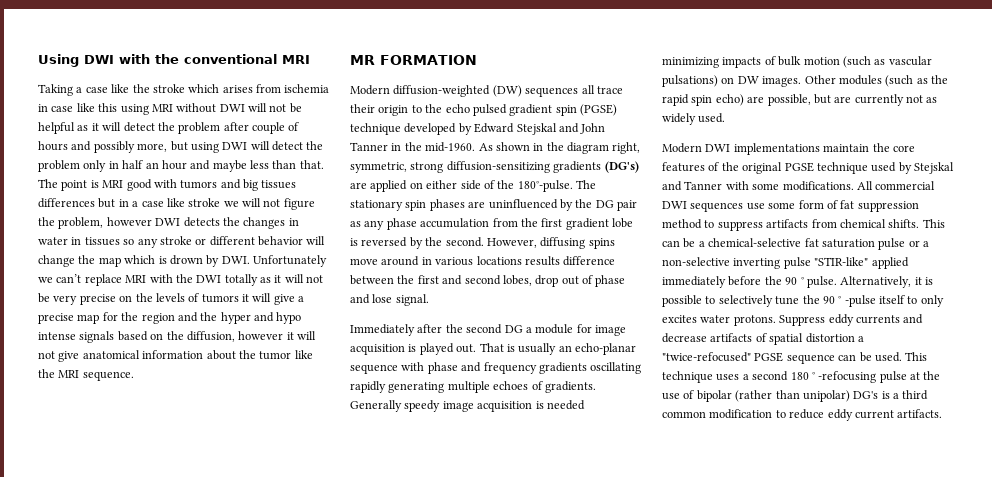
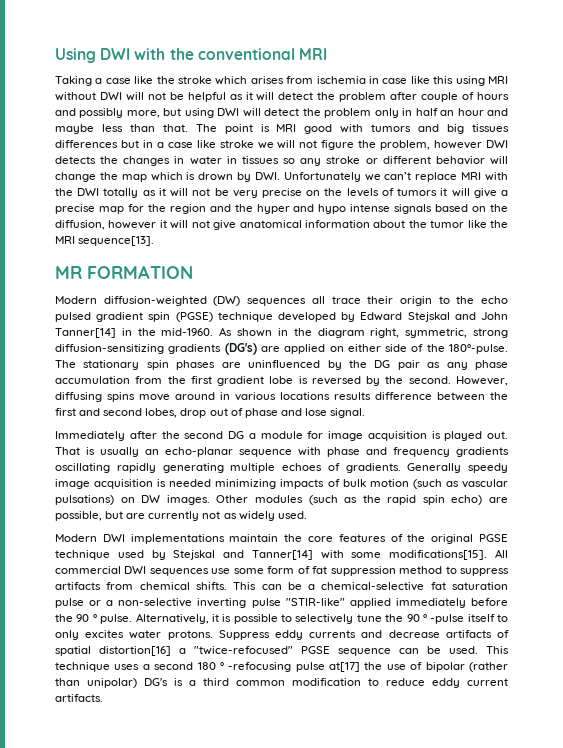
- The point is MRI good with tumors and big tissues differences but in a case like stroke we will not figure the problem, however DWI detects the changes in water in tissues so any stroke or different behavior will change the map which is drown by DWI. Unfortunately we can’t replace MRI with the DWI totally as it will not be very precise on the levels of tumors it will give a precise map for the region and the hyper and hypo intense signals based on the diffusion, however it will not give anatomical information about the tumor like the MRI sequence.
+ The point is MRI good with tumors and big tissues differences but in a case like stroke we will not figure the problem, however DWI detects the changes in water in tissues so any stroke or different behavior will change the map which is drown by DWI. Unfortunately we can’t replace MRI with the DWI totally as it will not be very precise on the levels of tumors it will give a precise map for the region and the hyper and hypo intense signals based on the diffusion, however it will not give anatomical information about the tumor like the MRI sequence[13].
- Modern diffusion-weighted (DW) sequences all trace their origin to the echo pulsed gradient spin (PGSE) technique developed by Edward Stejskal and John Tanner in the mid-1960.
+ Modern diffusion-weighted (DW) sequences all trace their origin to the echo pulsed gradient spin (PGSE) technique developed by Edward Stejskal and John Tanner[14] in the mid-1960.
- Modern DWI implementations maintain the core features of the original PGSE technique used by Stejskal and Tanner with some modifications.
+ Modern DWI implementations maintain the core features of the original PGSE technique used by Stejskal and Tanner[14] with some modifications[15].
- Suppress eddy currents and decrease artifacts of spatial distortion a "twice-refocused" PGSE sequence can be used.
+ Suppress eddy currents and decrease artifacts of spatial distortion[16] a "twice-refocused" PGSE sequence can be used.
- This technique uses a second 180 ° -refocusing pulse at the use of bipolar (rather than unipolar) DG's is a third common modification to reduce eddy current artifacts.
+ This technique uses a second 180 ° -refocusing pulse at[17] the use of bipolar (rather than unipolar) DG's is a third common modification to reduce eddy current artifacts.

